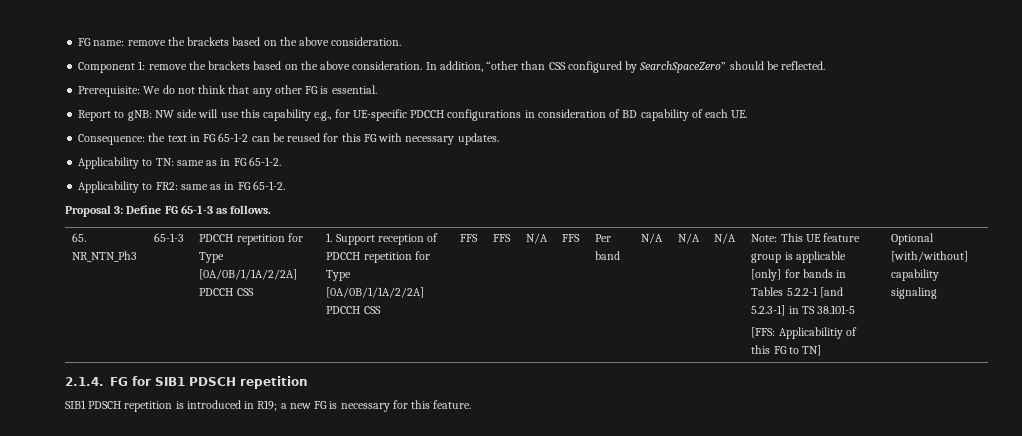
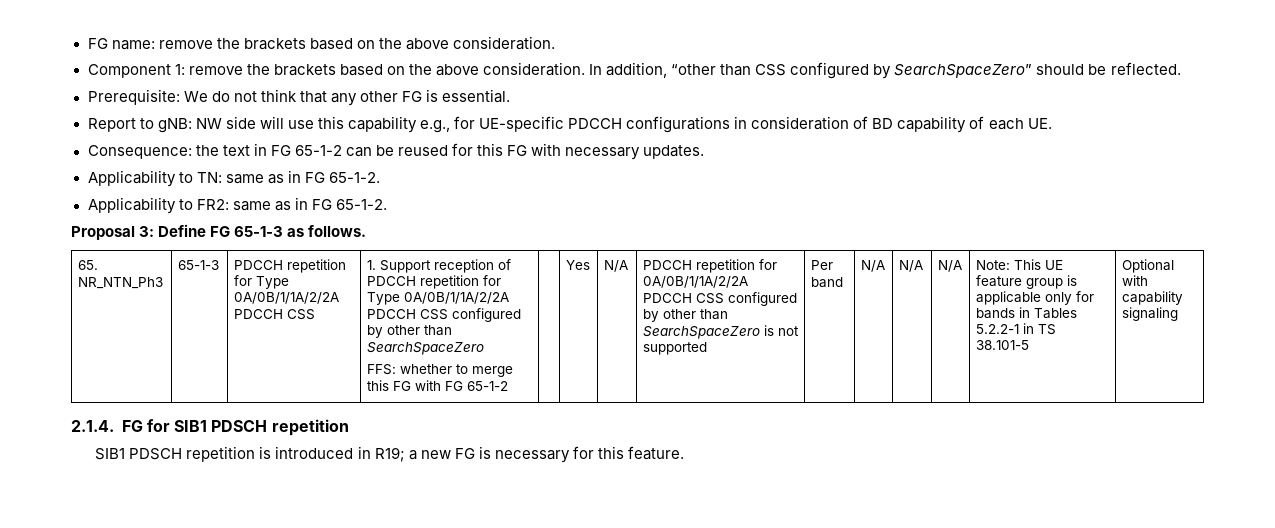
- 65-1-3 | PDCCH repetition for Type [0A/0B/1/1A/2/2A] PDCCH CSS
+ 65-1-3 | PDCCH repetition for Type 0A/0B/1/1A/2/2A PDCCH CSS
- 1. Support reception of PDCCH repetition for Type [0A/0B/1/1A/2/2A] PDCCH CSS | FFS | FFS | N/A | FFS
+ 1. Support reception of PDCCH repetition for Type 0A/0B/1/1A/2/2A PDCCH CSS configured by other than SearchSpaceZero
+ FFS: whether to merge this FG with FG 65-1-2 | | Yes | N/A | PDCCH repetition for 0A/0B/1/1A/2/2A PDCCH CSS configured by other than SearchSpaceZero is not supported
- Note: This UE feature group is applicable [only] for bands in Tables 5.2.2-1 [and 5.2.3-1] in TS 38.101-5
+ Note: This UE feature group is applicable only for bands in Tables 5.2.2-1 in TS 38.101-5
- [FFS: Applicabilitiy of this FG to TN]
- Optional [with/without] capability signaling
+ Optional with capability signaling

